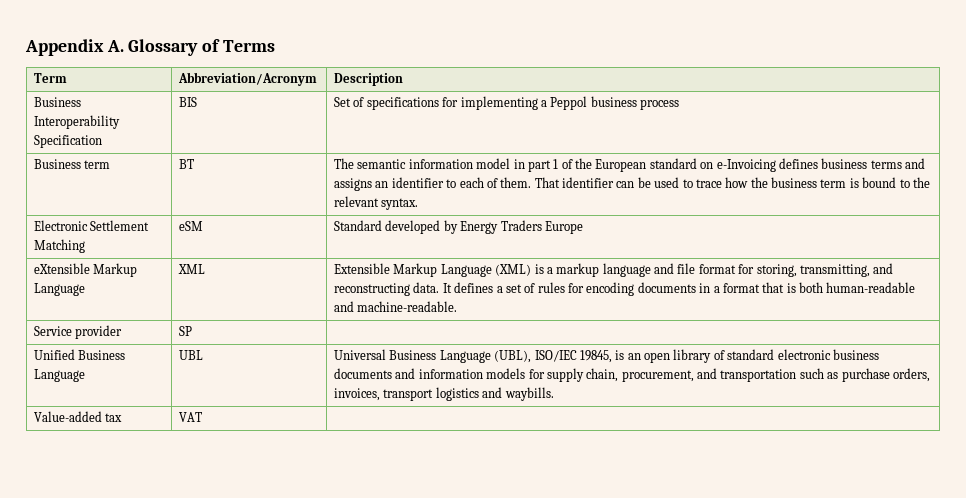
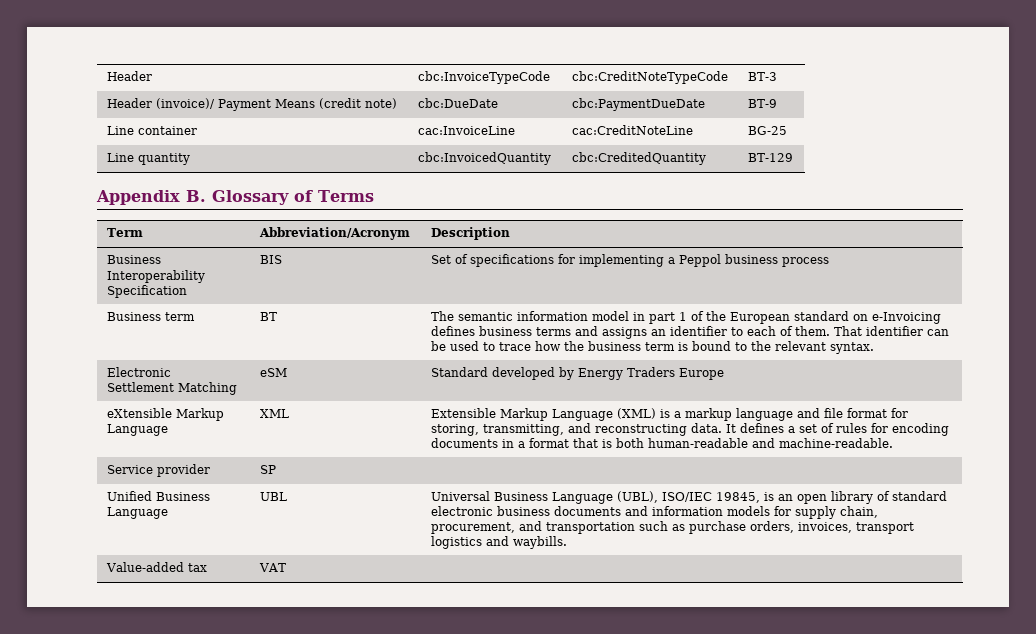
- Appendix A. Glossary of Terms
+ Header | cbc:InvoiceTypeCode | cbc:CreditNoteTypeCode | BT-3
+ Header (invoice)/ Payment Means (credit note) | cbc:DueDate | cbc:PaymentDueDate | BT-9
+ Line container | cac:InvoiceLine | cac:CreditNoteLine | BG-25
+ Line quantity | cbc:InvoicedQuantity | cbc:CreditedQuantity | BT-129
+ Appendix B. Glossary of Terms

